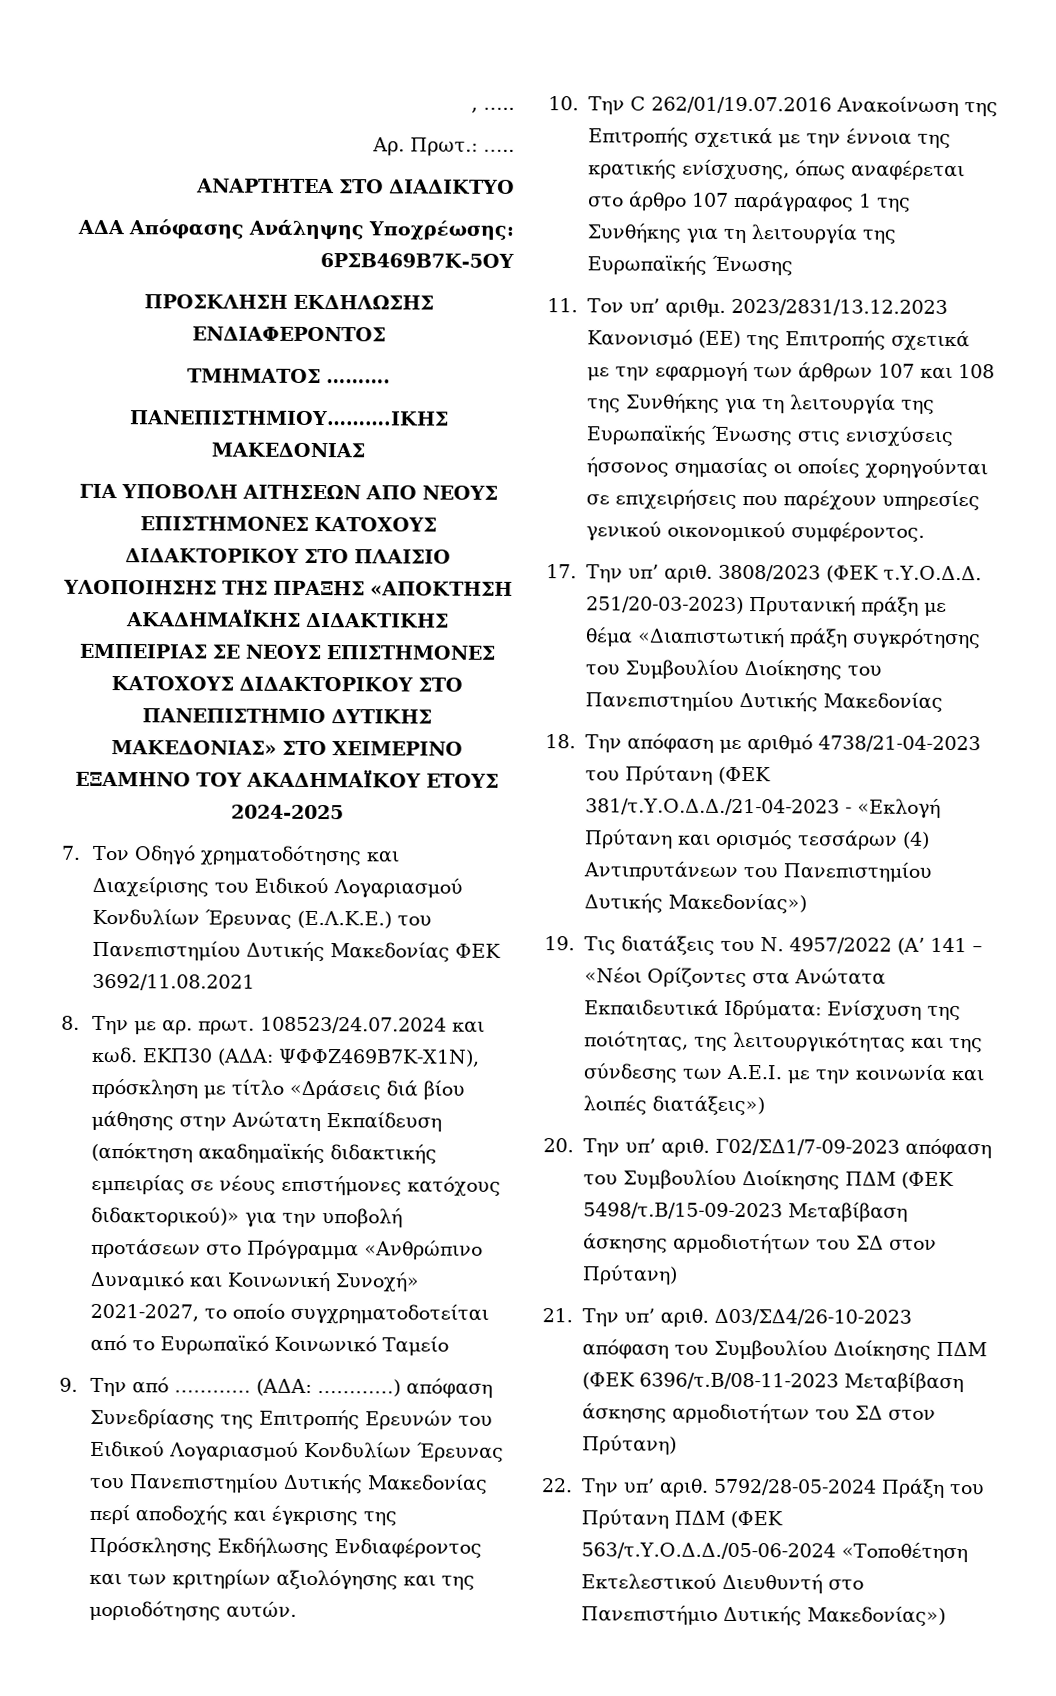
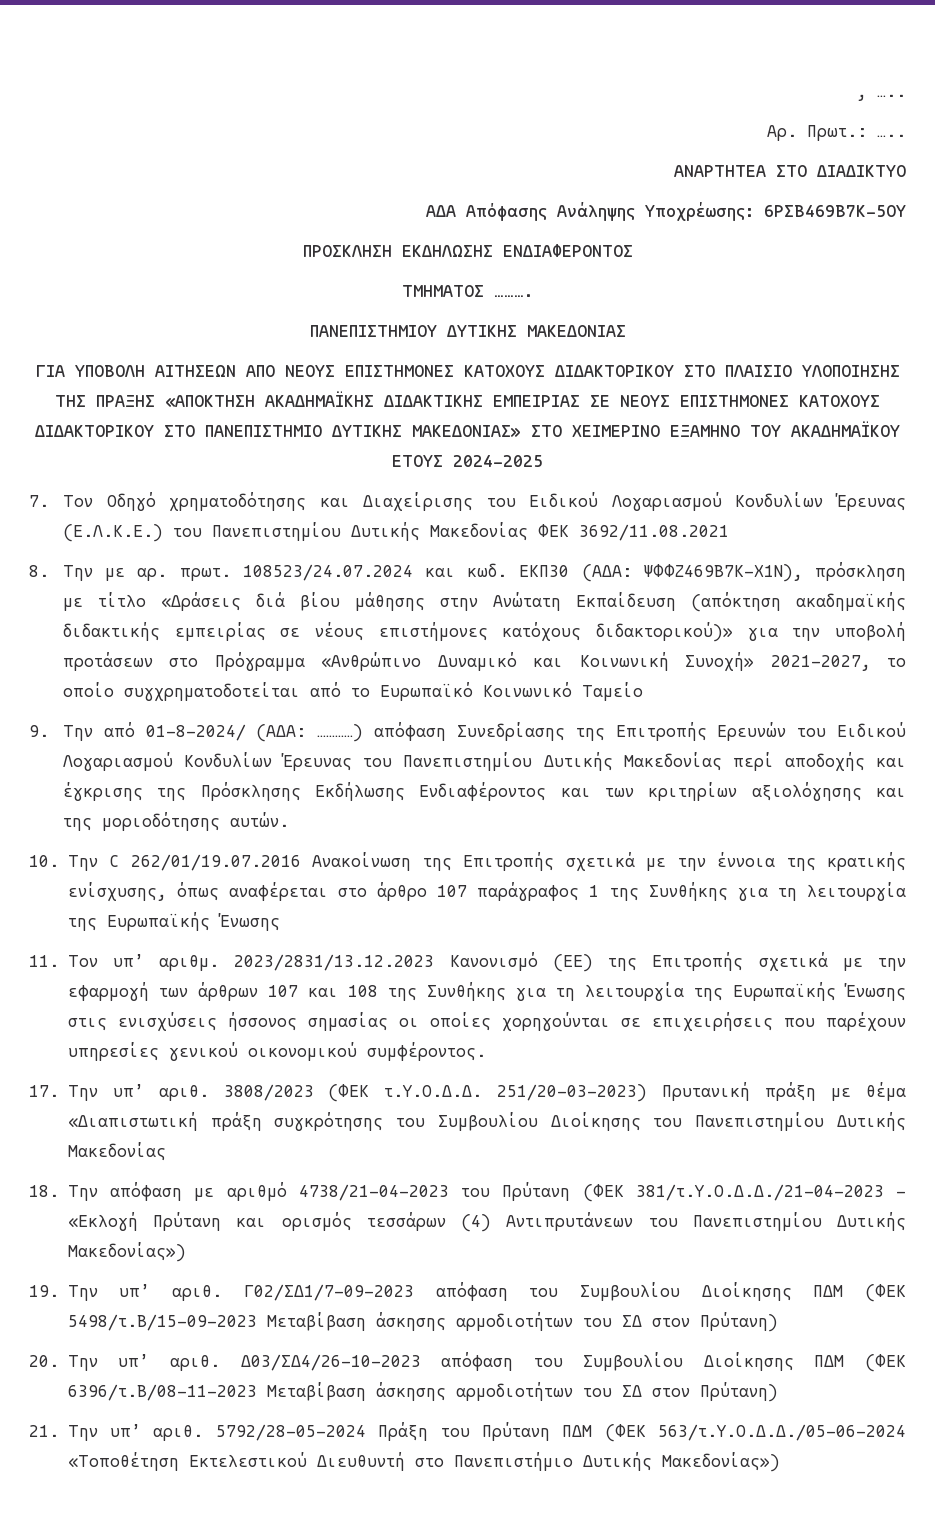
- ΠΑΝΕΠΙΣΤΗΜΙΟΥ……….ΙΚΗΣ ΜΑΚΕΔΟΝΙΑΣ
+ ΠΑΝΕΠΙΣΤΗΜΙΟΥ ΔΥΤΙΚΗΣ ΜΑΚΕΔΟΝΙΑΣ
- 9. Την από ………… (ΑΔΑ: …………) απόφαση Συνεδρίασης της Επιτροπής Ερευνών του Ειδικού Λογαριασμού Κονδυλίων Έρευνας του Πανεπιστημίου Δυτικής Μακεδονίας περί αποδοχής και έγκρισης της Πρόσκλησης Εκδήλωσης Ενδιαφέροντος και των κριτηρίων αξιολόγησης και της μοριοδότησης αυτών.
+ 9. Την από 01-8-2024/ (ΑΔΑ: …………) απόφαση Συνεδρίασης της Επιτροπής Ερευνών του Ειδικού Λογαριασμού Κονδυλίων Έρευνας του Πανεπιστημίου Δυτικής Μακεδονίας περί αποδοχής και έγκρισης της Πρόσκλησης Εκδήλωσης Ενδιαφέροντος και των κριτηρίων αξιολόγησης και της μοριοδότησης αυτών.
- 19. Τις διατάξεις του Ν. 4957/2022 (Α’ 141 – «Νέοι Ορίζοντες στα Ανώτατα Εκπαιδευτικά Ιδρύματα: Ενίσχυση της ποιότητας, της λειτουργικότητας και της σύνδεσης των Α.Ε.Ι. με την κοινωνία και λοιπές διατάξεις»)
- 20. Την υπ’ αριθ.
+ 19. Την υπ’ αριθ.
- 21. Την υπ’ αριθ.
+ 20. Την υπ’ αριθ.
- 22. Την υπ’ αριθ.
+ 21. Την υπ’ αριθ.

